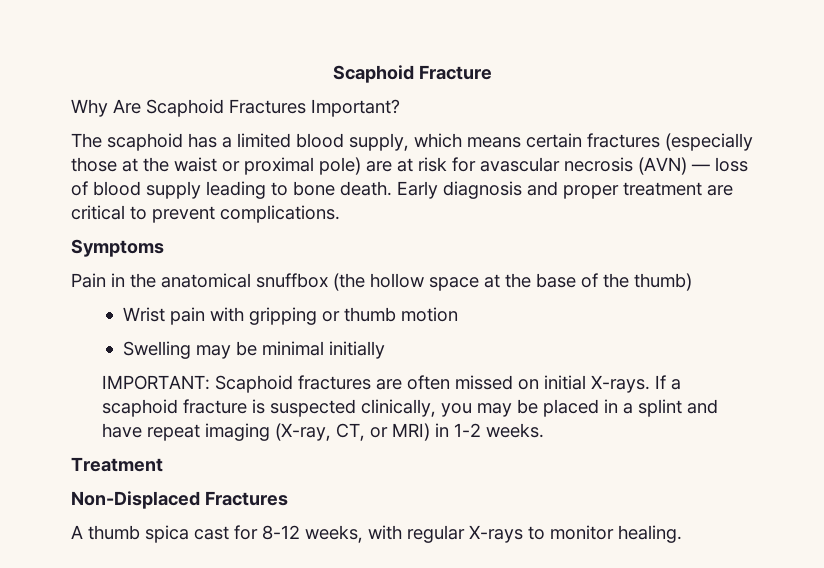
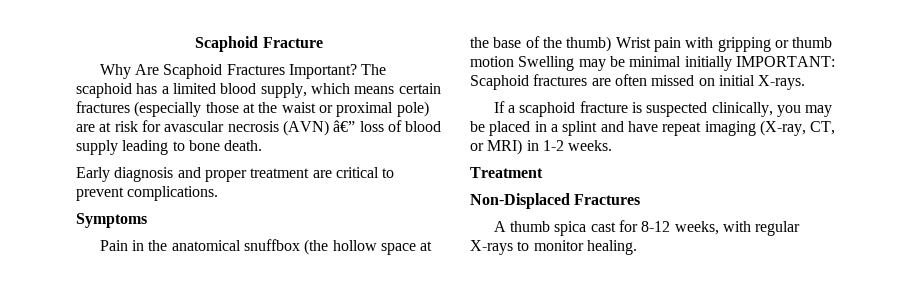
- Why Are Scaphoid Fractures Important?
- The scaphoid has a limited blood supply, which means certain fractures (especially those at the waist or proximal pole) are at risk for avascular necrosis (AVN) — loss of blood supply leading to bone death. Early diagnosis and proper treatment are critical to prevent complications.
+ Why Are Scaphoid Fractures Important? The scaphoid has a limited blood supply, which means certain fractures (especially those at the waist or proximal pole) are at risk for avascular necrosis (AVN) â€” loss of blood supply leading to bone death.
+ Early diagnosis and proper treatment are critical to prevent complications.
- Pain in the anatomical snuffbox (the hollow space at the base of the thumb)
- Wrist pain with gripping or thumb motion
- Swelling may be minimal initially
- IMPORTANT: Scaphoid fractures are often missed on initial X-rays. If a scaphoid fracture is suspected clinically, you may be placed in a splint and have repeat imaging (X-ray, CT, or MRI) in 1-2 weeks.
+ Pain in the anatomical snuffbox (the hollow space at the base of the thumb) Wrist pain with gripping or thumb motion Swelling may be minimal initially IMPORTANT: Scaphoid fractures are often missed on initial X-rays.
+ If a scaphoid fracture is suspected clinically, you may be placed in a splint and have repeat imaging (X-ray, CT, or MRI) in 1-2 weeks.

